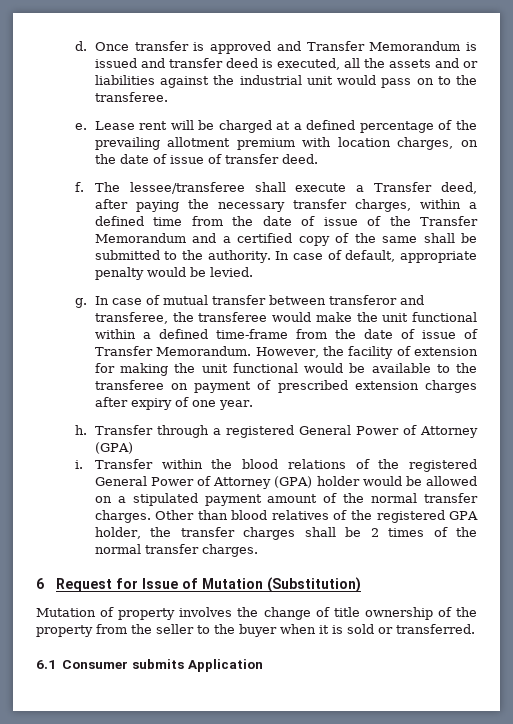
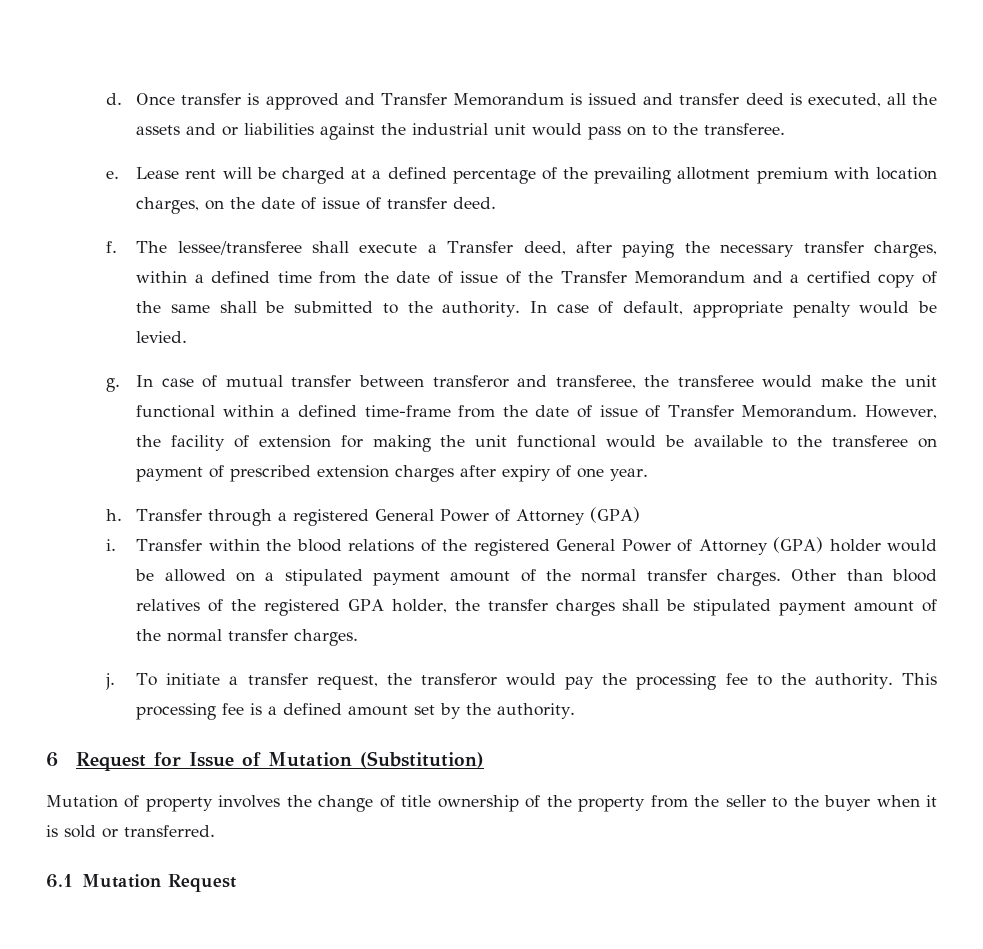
- Other than blood relatives of the registered GPA holder, the transfer charges shall be 2 times of the normal transfer charges.
+ Other than blood relatives of the registered GPA holder, the transfer charges shall be stipulated payment amount of the normal transfer charges.
+ j. To initiate a transfer request, the transferor would pay the processing fee to the authority. This processing fee is a defined amount set by the authority.
- 6.1 Consumer submits Application
+ 6.1 Mutation Request

